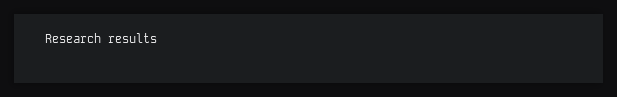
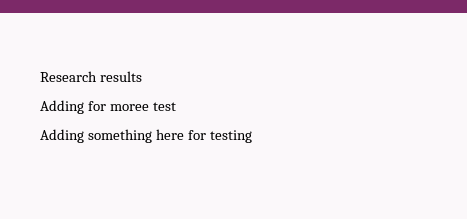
+ Adding for moree test
+ Adding something here for testing

